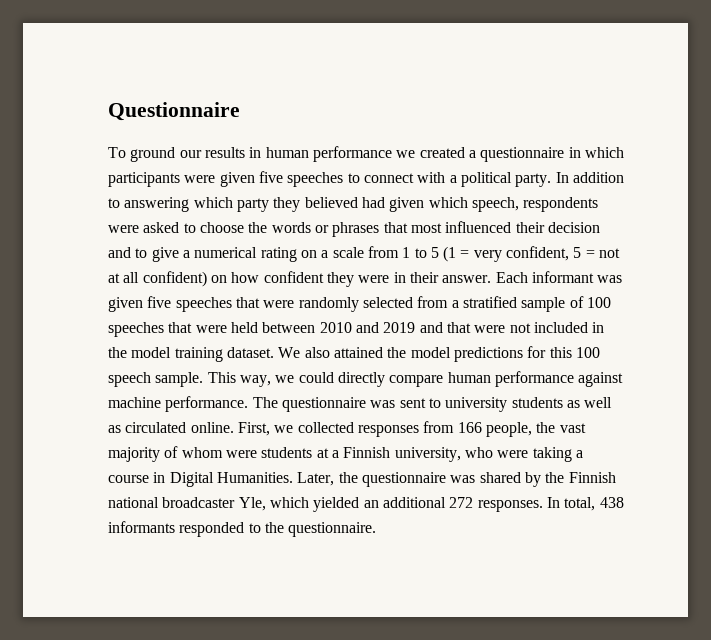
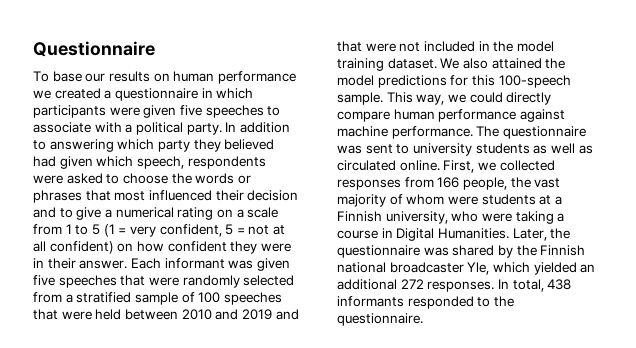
- To ground our results in human performance we created a questionnaire in which participants were given five speeches to connect with a political party.
+ To base our results on human performance we created a questionnaire in which participants were given five speeches to associate with a political party.
- We also attained the model predictions for this 100 speech sample.
+ We also attained the model predictions for this 100-speech sample.

